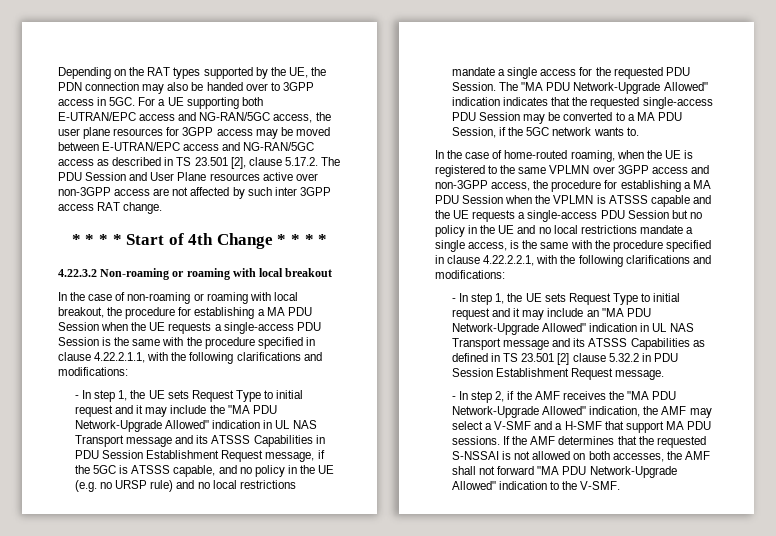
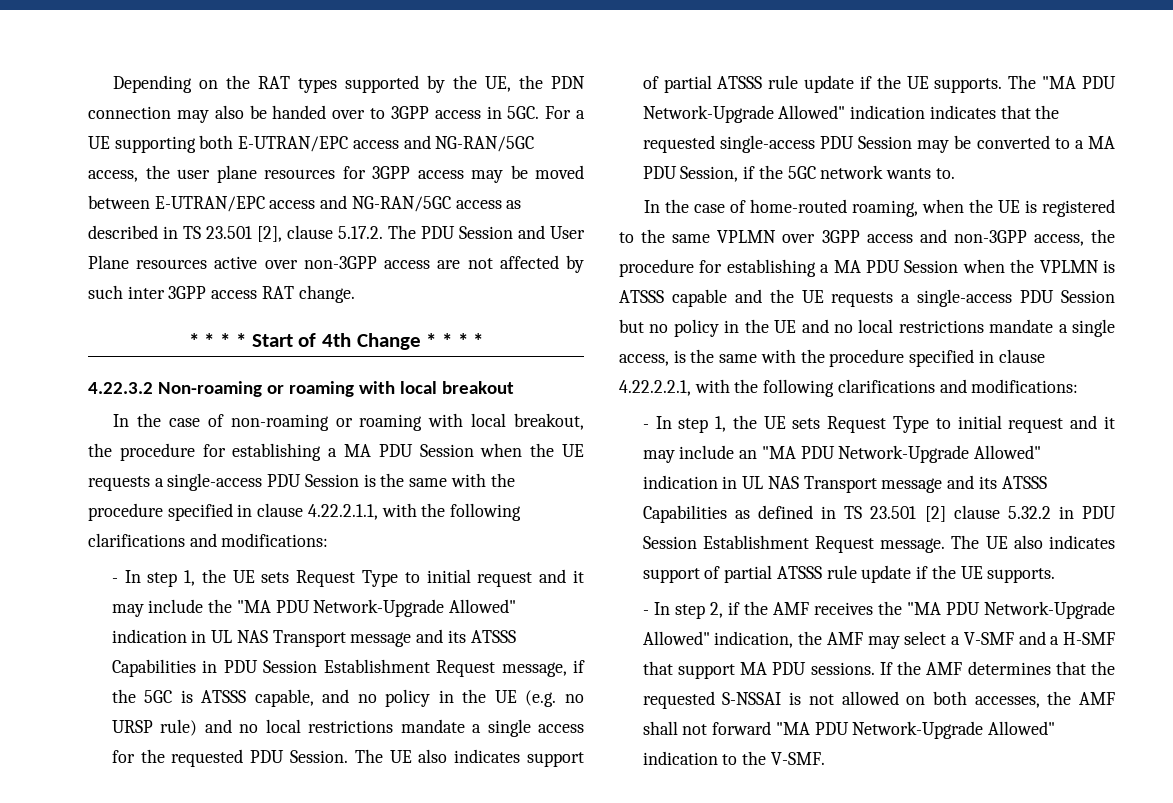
- The "MA PDU Network-Upgrade Allowed" indication indicates that the requested single-access PDU Session may be converted to a MA PDU Session, if the 5GC network wants to.
+ The UE also indicates support of partial ATSSS rule update if the UE supports. The "MA PDU Network-Upgrade Allowed" indication indicates that the requested single-access PDU Session may be converted to a MA PDU Session, if the 5GC network wants to.
- - In step 1, the UE sets Request Type to initial request and it may include an "MA PDU Network-Upgrade Allowed" indication in UL NAS Transport message and its ATSSS Capabilities as defined in TS 23.501 [2] clause 5.32.2 in PDU Session Establishment Request message.
+ - In step 1, the UE sets Request Type to initial request and it may include an "MA PDU Network-Upgrade Allowed" indication in UL NAS Transport message and its ATSSS Capabilities as defined in TS 23.501 [2] clause 5.32.2 in PDU Session Establishment Request message. The UE also indicates support of partial ATSSS rule update if the UE supports.

